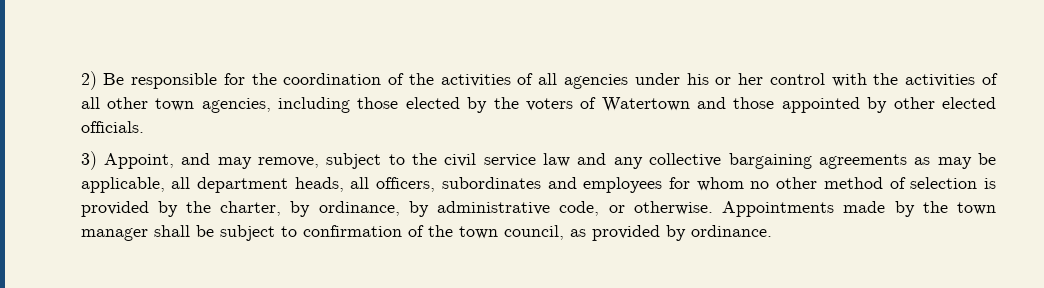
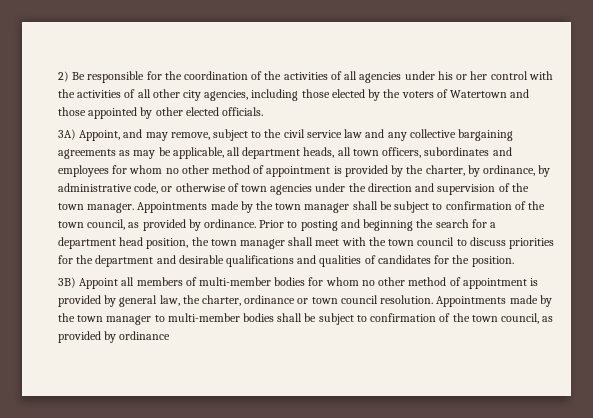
- 2) Be responsible for the coordination of the activities of all agencies under his or her control with the activities of all other town agencies, including those elected by the voters of Watertown and those appointed by other elected officials.
+ 2) Be responsible for the coordination of the activities of all agencies under his or her control with the activities of all other city agencies, including those elected by the voters of Watertown and those appointed by other elected officials.
- 3) Appoint, and may remove, subject to the civil service law and any collective bargaining agreements as may be applicable, all department heads, all officers, subordinates and employees for whom no other method of selection is provided by the charter, by ordinance, by administrative code, or otherwise.
+ 3A) Appoint, and may remove, subject to the civil service law and any collective bargaining agreements as may be applicable, all department heads, all town officers, subordinates and employees for whom no other method of appointment is provided by the charter, by ordinance, by administrative code, or otherwise of town agencies under the direction and supervision of the town manager.
+ Prior to posting and beginning the search for a department head position, the town manager shall meet with the town council to discuss priorities for the department and desirable qualifications and qualities of candidates for the position.
+ 3B) Appoint all members of multi-member bodies for whom no other method of appointment is provided by general law, the charter, ordinance or town council resolution. Appointments made by the town manager to multi-member bodies shall be subject to confirmation of the town council, as provided by ordinance

